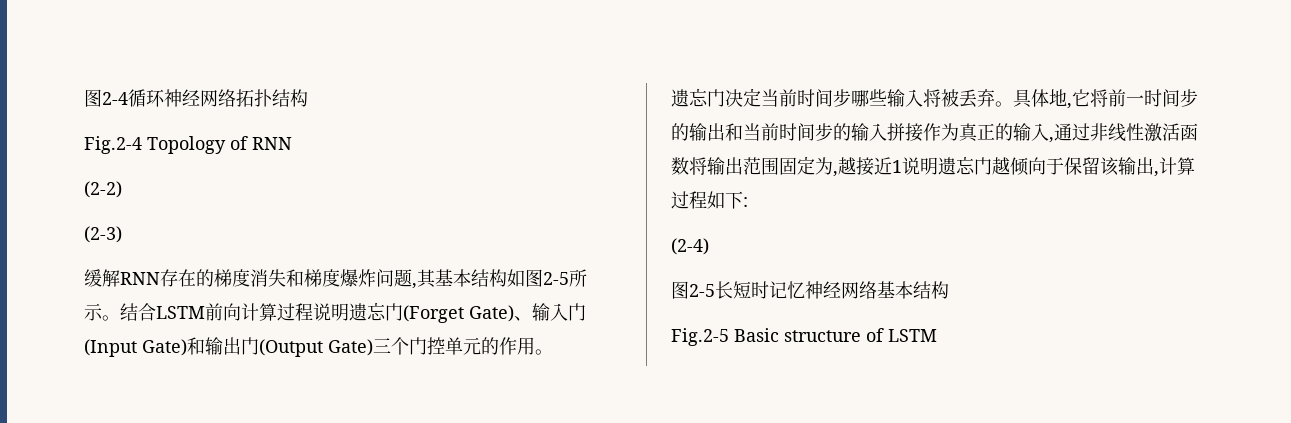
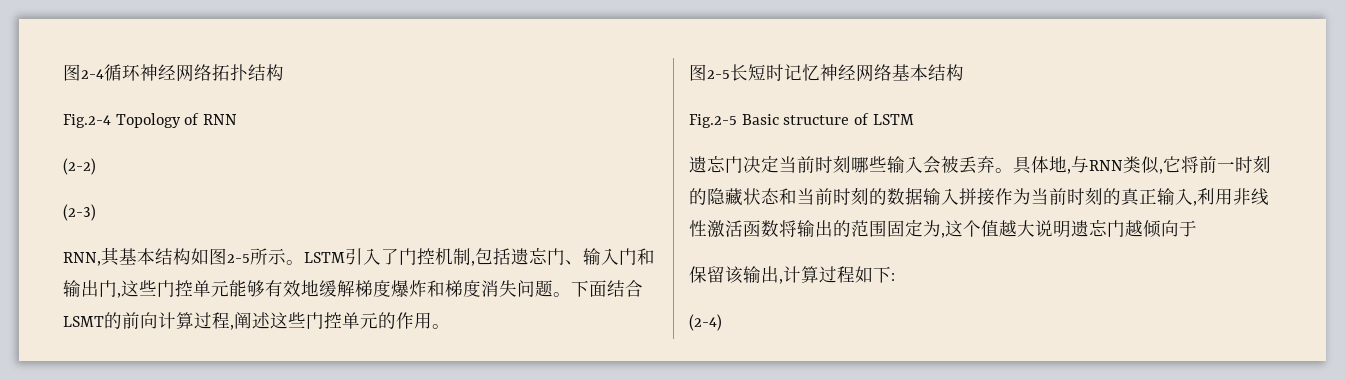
- 缓解RNN存在的梯度消失和梯度爆炸问题,其基本结构如图2-5所示。
+ RNN,其基本结构如图2-5所示。
- 结合LSTM前向计算过程说明遗忘门(Forget Gate)、输入门(Input Gate)和输出门(Output Gate)三个门控单元的作用。
- 遗忘门决定当前时间步哪些输入将被丢弃。具体地,它将前一时间步的输出和当前时间步的输入拼接作为真正的输入,通过非线性激活函数将输出范围固定为,越接近1说明遗忘门越倾向于保留该输出,计算过程如下:
- (2-4)
+ LSTM引入了门控机制,包括遗忘门、输入门和输出门,这些门控单元能够有效地缓解梯度爆炸和梯度消失问题。下面结合LSMT的前向计算过程,阐述这些门控单元的作用。
+ 遗忘门决定当前时刻哪些输入会被丢弃。具体地,与RNN类似,它将前一时刻的隐藏状态和当前时刻的数据输入拼接作为当前时刻的真正输入,利用非线性激活函数将输出的范围固定为,这个值越大说明遗忘门越倾向于
+ 保留该输出,计算过程如下:
+ (2-4)

